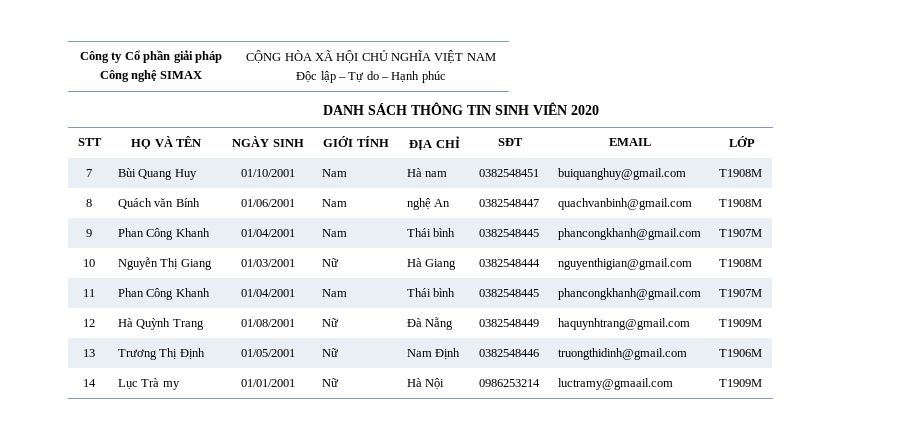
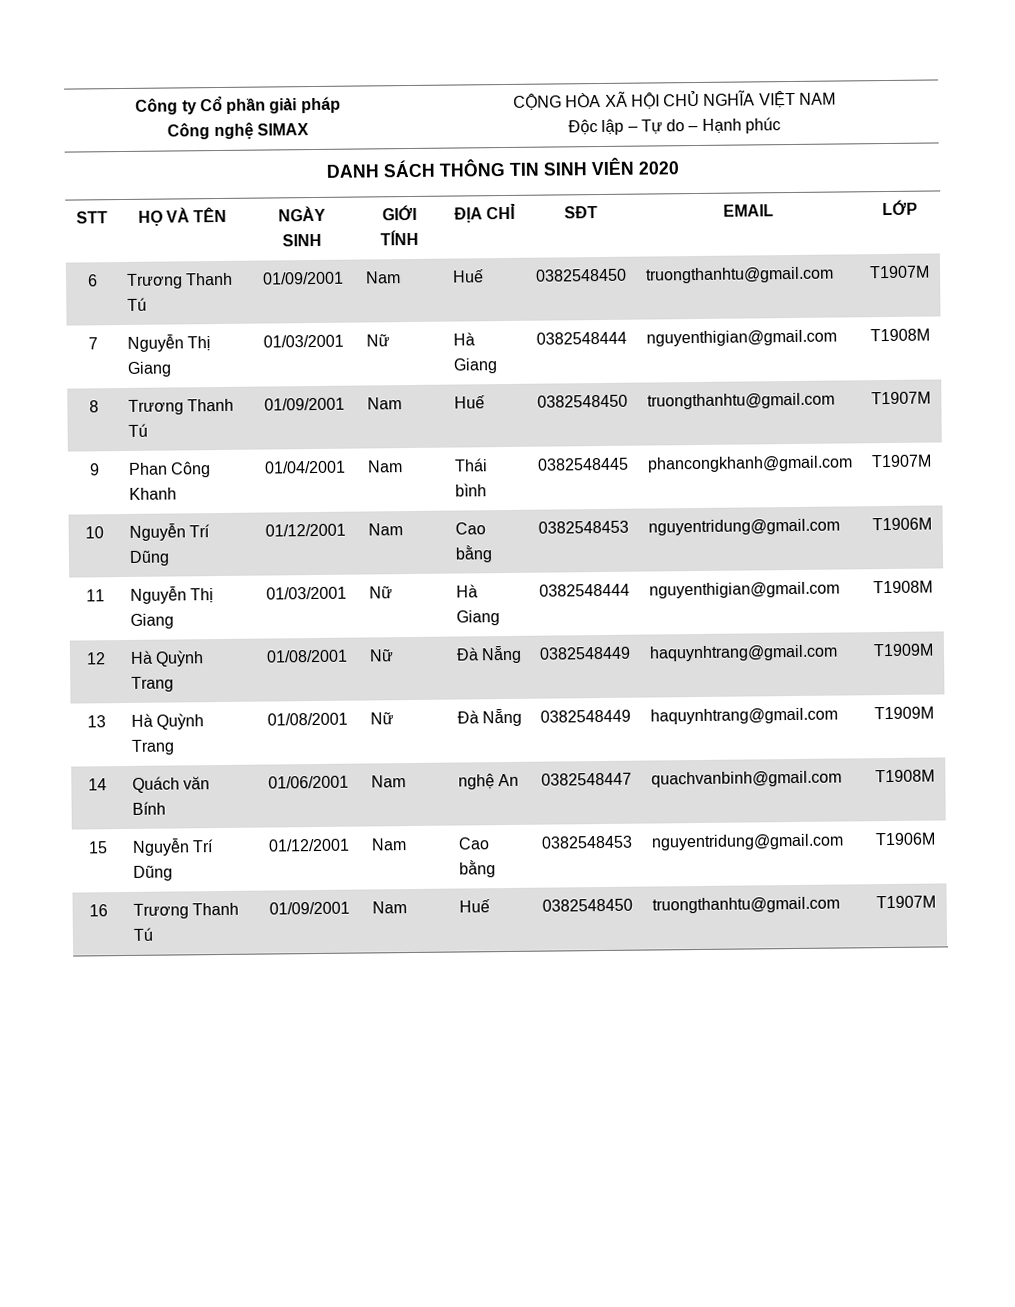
- 7 | Bùi Quang Huy | 01/10/2001 | Nam | Hà nam | 0382548451 | buiquanghuy@gmail.com | T1908M
- 8 | Quách văn Bính | 01/06/2001 | Nam | nghệ An | 0382548447 | quachvanbinh@gmail.com | T1908M
+ 6 | Trương Thanh Tú | 01/09/2001 | Nam | Huế | 0382548450 | truongthanhtu@gmail.com | T1907M
+ 7 | Nguyễn Thị Giang | 01/03/2001 | Nữ | Hà Giang | 0382548444 | nguyenthigian@gmail.com | T1908M
+ 8 | Trương Thanh Tú | 01/09/2001 | Nam | Huế | 0382548450 | truongthanhtu@gmail.com | T1907M
- 10 | Nguyễn Thị Giang | 01/03/2001 | Nữ | Hà Giang | 0382548444 | nguyenthigian@gmail.com | T1908M
+ 10 | Nguyễn Trí Dũng | 01/12/2001 | Nam | Cao bằng | 0382548453 | nguyentridung@gmail.com | T1906M
+ 11 | Nguyễn Thị Giang | 01/03/2001 | Nữ | Hà Giang | 0382548444 | nguyenthigian@gmail.com | T1908M
- 11 | Phan Công Khanh | 01/04/2001 | Nam | Thái bình | 0382548445 | phancongkhanh@gmail.com | T1907M
- 13 | Trương Thị Định | 01/05/2001 | Nữ | Nam Định | 0382548446 | truongthidinh@gmail.com | T1906M
- 14 | Lục Trà my | 01/01/2001 | Nữ | Hà Nội | 0986253214 | luctramy@gmaail.com | T1909M
+ 13 | Hà Quỳnh Trang | 01/08/2001 | Nữ | Đà Nẵng | 0382548449 | haquynhtrang@gmail.com | T1909M
+ 14 | Quách văn Bính | 01/06/2001 | Nam | nghệ An | 0382548447 | quachvanbinh@gmail.com | T1908M
+ 15 | Nguyễn Trí Dũng | 01/12/2001 | Nam | Cao bằng | 0382548453 | nguyentridung@gmail.com | T1906M
+ 16 | Trương Thanh Tú | 01/09/2001 | Nam | Huế | 0382548450 | truongthanhtu@gmail.com | T1907M

